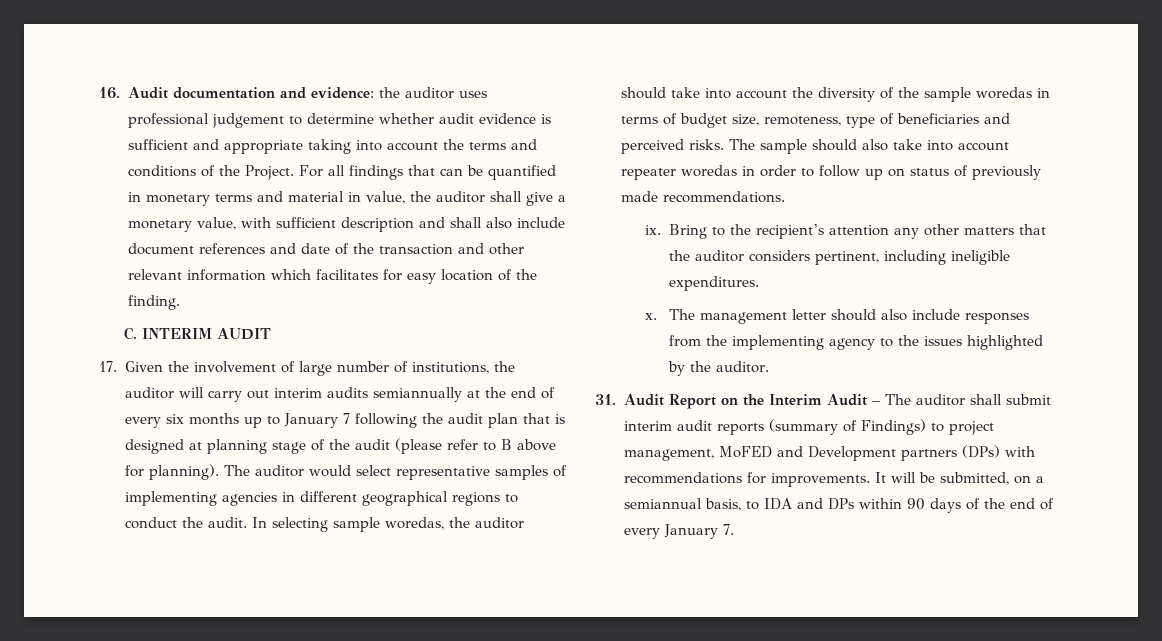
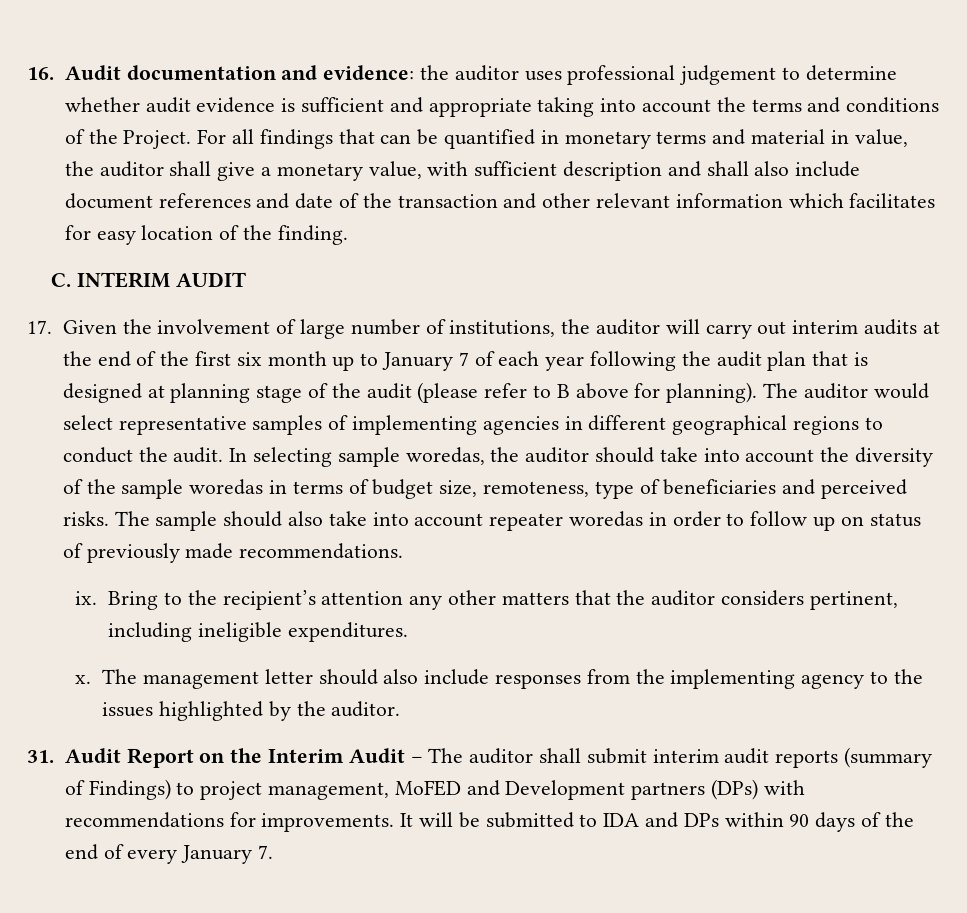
- 17. Given the involvement of large number of institutions, the auditor will carry out interim audits semiannually at the end of every six months up to January 7 following the audit plan that is designed at planning stage of the audit (please refer to B above for planning).
+ 17. Given the involvement of large number of institutions, the auditor will carry out interim audits at the end of the first six month up to January 7 of each year following the audit plan that is designed at planning stage of the audit (please refer to B above for planning).
- It will be submitted, on a semiannual basis, to IDA and DPs within 90 days of the end of every January 7.
+ It will be submitted to IDA and DPs within 90 days of the end of every January 7.

